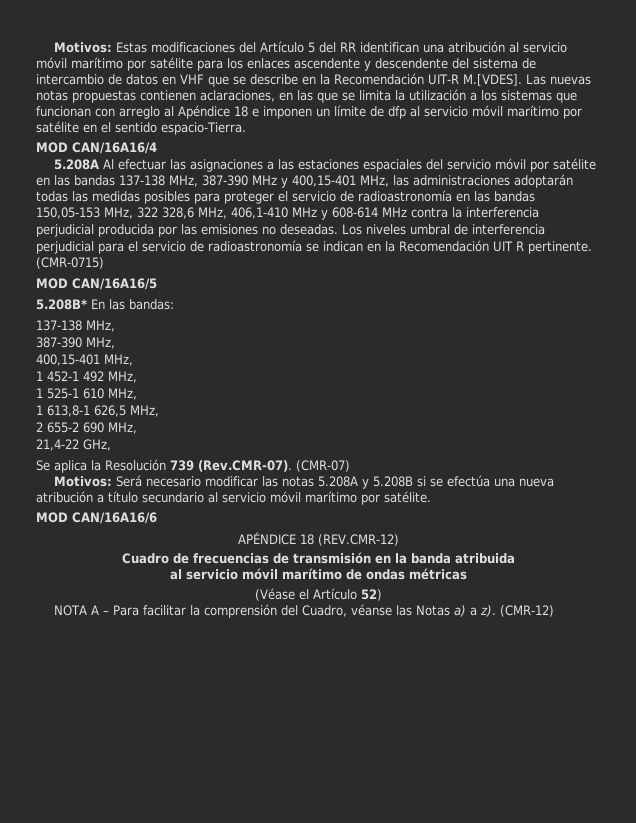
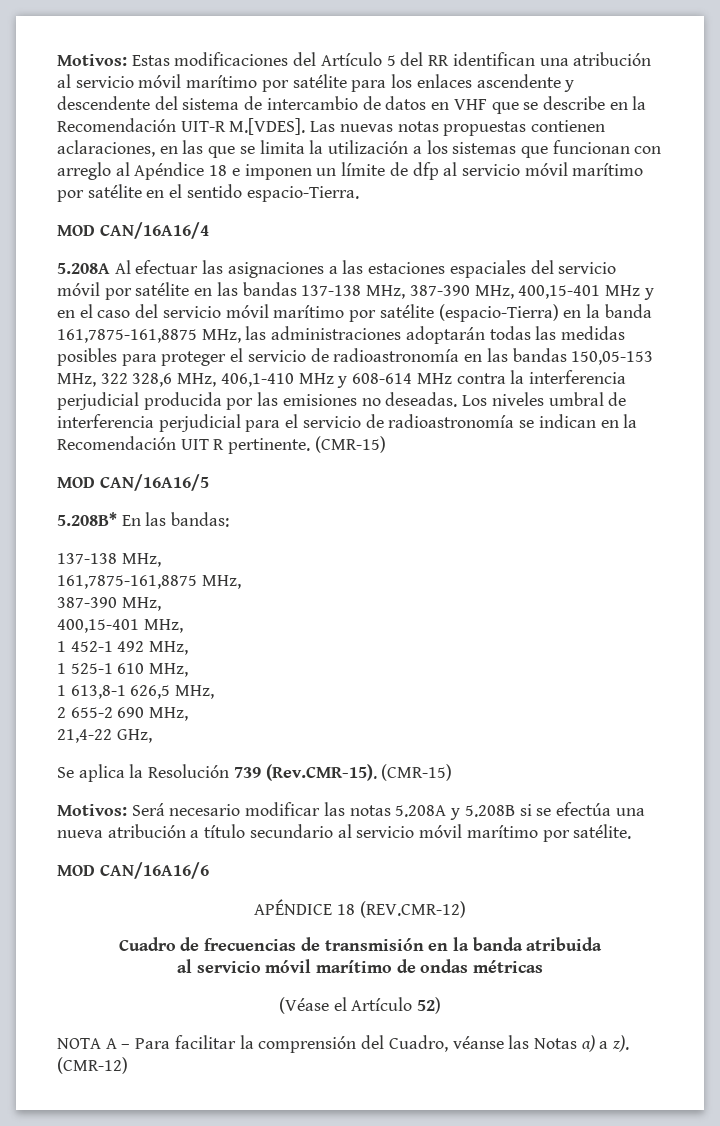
- 5.208A Al efectuar las asignaciones a las estaciones espaciales del servicio móvil por satélite en las bandas 137-138 MHz, 387-390 MHz y 400,15-401 MHz, las administraciones adoptarán todas las medidas posibles para proteger el servicio de radioastronomía en las bandas 150,05-153 MHz, 322 328,6 MHz, 406,1-410 MHz y 608-614 MHz contra la interferencia perjudicial producida por las emisiones no deseadas.
+ 5.208A Al efectuar las asignaciones a las estaciones espaciales del servicio móvil por satélite en las bandas 137-138 MHz, 387-390 MHz, 400,15-401 MHz y en el caso del servicio móvil marítimo por satélite (espacio-Tierra) en la banda 161,7875-161,8875 MHz, las administraciones adoptarán todas las medidas posibles para proteger el servicio de radioastronomía en las bandas 150,05-153 MHz, 322 328,6 MHz, 406,1-410 MHz y 608-614 MHz contra la interferencia perjudicial producida por las emisiones no deseadas.
- Los niveles umbral de interferencia perjudicial para el servicio de radioastronomía se indican en la Recomendación UIT R pertinente. (CMR-0715)
+ Los niveles umbral de interferencia perjudicial para el servicio de radioastronomía se indican en la Recomendación UIT R pertinente. (CMR-15)
  5.208B* En las bandas:
  137-138 MHz,
+ 161,7875-161,8875 MHz,
- Se aplica la Resolución 739 (Rev.CMR-07). (CMR-07)
+ Se aplica la Resolución 739 (Rev.CMR-15). (CMR-15)

